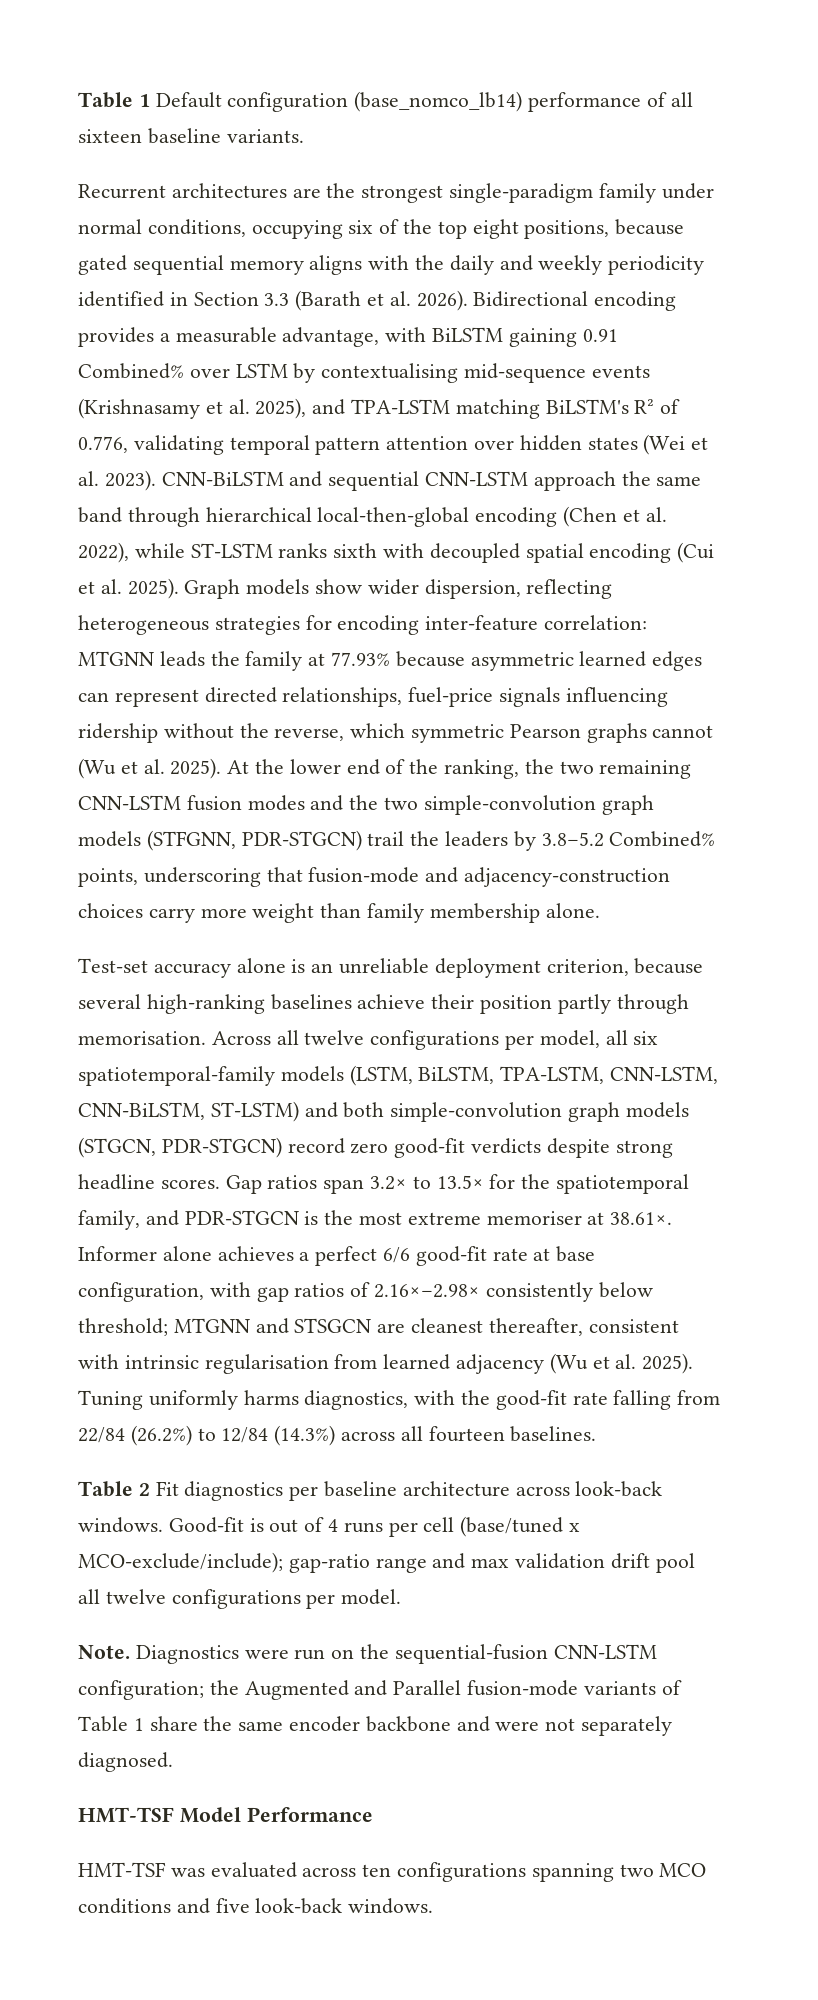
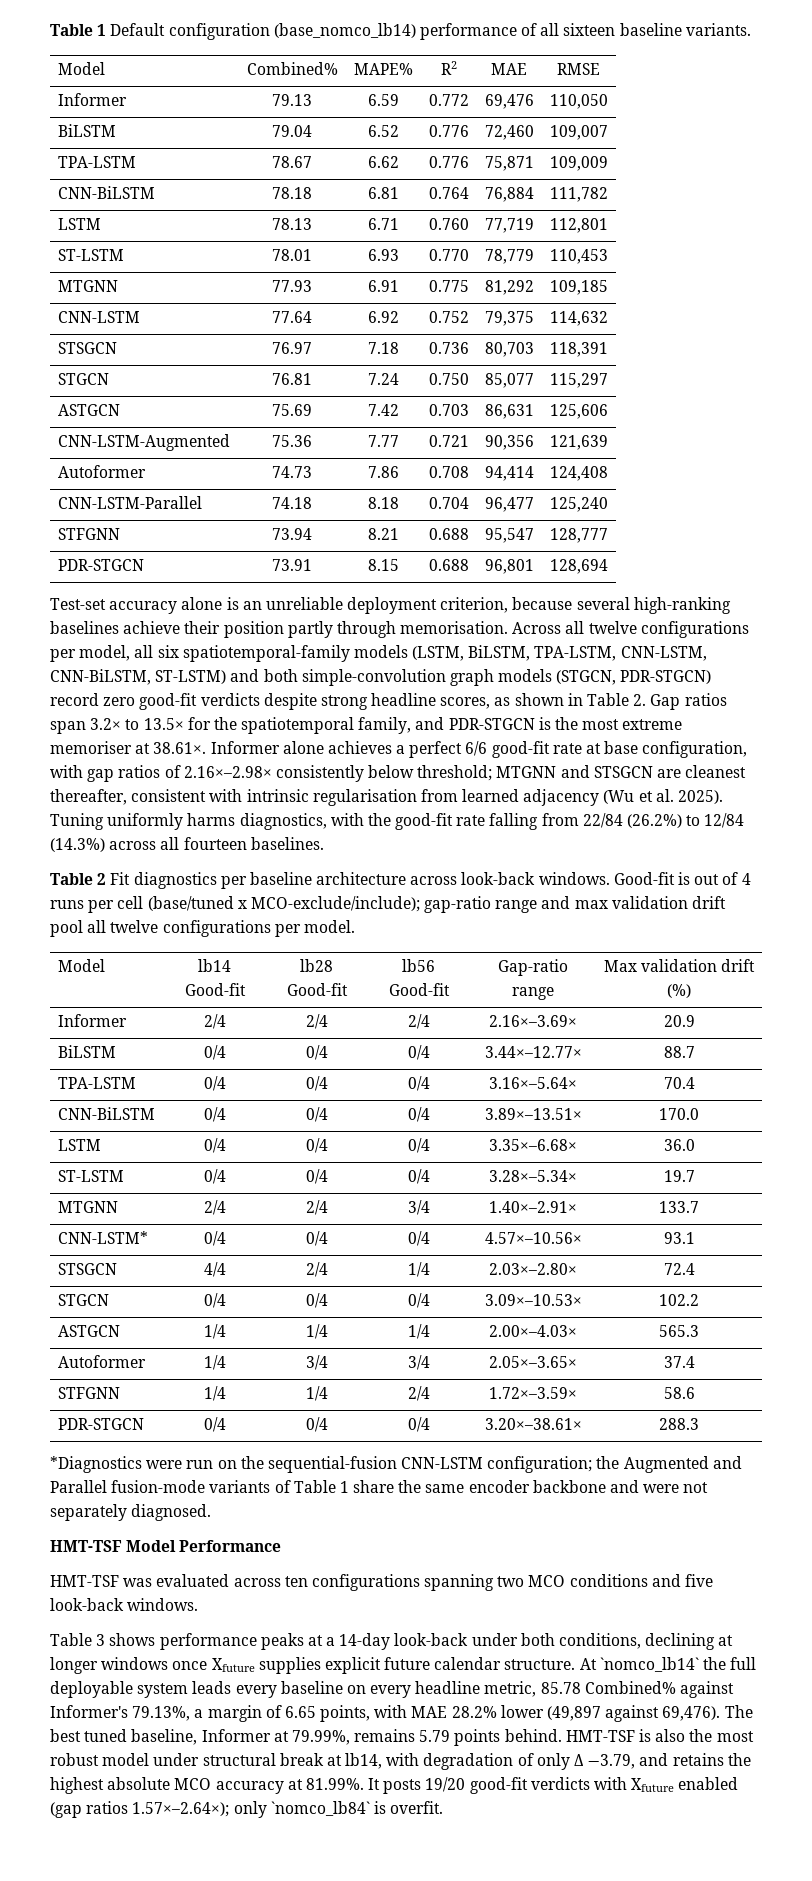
- Recurrent architectures are the strongest single-paradigm family under normal conditions, occupying six of the top eight positions, because gated sequential memory aligns with the daily and weekly periodicity identified in Section 3.3 (Barath et al. 2026). Bidirectional encoding provides a measurable advantage, with BiLSTM gaining 0.91 Combined% over LSTM by contextualising mid-sequence events (Krishnasamy et al. 2025), and TPA-LSTM matching BiLSTM's R² of 0.776, validating temporal pattern attention over hidden states (Wei et al. 2023). CNN-BiLSTM and sequential CNN-LSTM approach the same band through hierarchical local-then-global encoding (Chen et al. 2022), while ST-LSTM ranks sixth with decoupled spatial encoding (Cui et al. 2025). Graph models show wider dispersion, reflecting heterogeneous strategies for encoding inter-feature correlation: MTGNN leads the family at 77.93% because asymmetric learned edges can represent directed relationships, fuel-price signals influencing ridership without the reverse, which symmetric Pearson graphs cannot (Wu et al. 2025). At the lower end of the ranking, the two remaining CNN-LSTM fusion modes and the two simple-convolution graph models (STFGNN, PDR-STGCN) trail the leaders by 3.8–5.2 Combined% points, underscoring that fusion-mode and adjacency-construction choices carry more weight than family membership alone.
+ Model | Combined% | MAPE% | R2 | MAE | RMSE
+ Informer | 79.13 | 6.59 | 0.772 | 69,476 | 110,050
+ BiLSTM | 79.04 | 6.52 | 0.776 | 72,460 | 109,007
+ TPA-LSTM | 78.67 | 6.62 | 0.776 | 75,871 | 109,009
+ CNN-BiLSTM | 78.18 | 6.81 | 0.764 | 76,884 | 111,782
+ LSTM | 78.13 | 6.71 | 0.760 | 77,719 | 112,801
+ ST-LSTM | 78.01 | 6.93 | 0.770 | 78,779 | 110,453
+ MTGNN | 77.93 | 6.91 | 0.775 | 81,292 | 109,185
+ CNN-LSTM | 77.64 | 6.92 | 0.752 | 79,375 | 114,632
+ STSGCN | 76.97 | 7.18 | 0.736 | 80,703 | 118,391
+ STGCN | 76.81 | 7.24 | 0.750 | 85,077 | 115,297
+ ASTGCN | 75.69 | 7.42 | 0.703 | 86,631 | 125,606
+ CNN-LSTM-Augmented | 75.36 | 7.77 | 0.721 | 90,356 | 121,639
+ Autoformer | 74.73 | 7.86 | 0.708 | 94,414 | 124,408
+ CNN-LSTM-Parallel | 74.18 | 8.18 | 0.704 | 96,477 | 125,240
+ STFGNN | 73.94 | 8.21 | 0.688 | 95,547 | 128,777
+ PDR-STGCN | 73.91 | 8.15 | 0.688 | 96,801 | 128,694
- Across all twelve configurations per model, all six spatiotemporal-family models (LSTM, BiLSTM, TPA-LSTM, CNN-LSTM, CNN-BiLSTM, ST-LSTM) and both simple-convolution graph models (STGCN, PDR-STGCN) record zero good-fit verdicts despite strong headline scores. Gap ratios span 3.2× to 13.5× for the spatiotemporal family, and PDR-STGCN is the most extreme memoriser at 38.61×. Informer alone achieves a perfect 6/6 good-fit rate at base configuration, with gap ratios of 2.16×–2.98× consistently below threshold;
+ Across all twelve configurations per model, all six spatiotemporal-family models (LSTM, BiLSTM, TPA-LSTM, CNN-LSTM, CNN-BiLSTM, ST-LSTM) and both simple-convolution graph models (STGCN, PDR-STGCN) record zero good-fit verdicts despite strong headline scores, as shown in Table 2. Gap ratios span 3.2× to 13.5× for the spatiotemporal family, and PDR-STGCN is the most extreme memoriser at 38.61×. Informer alone achieves a perfect 6/6 good-fit rate at base configuration, with gap ratios of 2.16×–2.98× consistently below threshold;
- Note. Diagnostics were run on the sequential-fusion CNN-LSTM configuration; the Augmented and Parallel fusion-mode variants of Table 1 share the same encoder backbone and were not separately diagnosed.
+ Model | lb14 Good-fit | lb28 Good-fit | lb56 Good-fit | Gap-ratio range | Max validation drift (%)
+ Informer | 2/4 | 2/4 | 2/4 | 2.16×–3.69× | 20.9
+ BiLSTM | 0/4 | 0/4 | 0/4 | 3.44×–12.77× | 88.7
+ TPA-LSTM | 0/4 | 0/4 | 0/4 | 3.16×–5.64× | 70.4
+ CNN-BiLSTM | 0/4 | 0/4 | 0/4 | 3.89×–13.51× | 170.0
+ LSTM | 0/4 | 0/4 | 0/4 | 3.35×–6.68× | 36.0
+ ST-LSTM | 0/4 | 0/4 | 0/4 | 3.28×–5.34× | 19.7
+ MTGNN | 2/4 | 2/4 | 3/4 | 1.40×–2.91× | 133.7
+ CNN-LSTM* | 0/4 | 0/4 | 0/4 | 4.57×–10.56× | 93.1
+ STSGCN | 4/4 | 2/4 | 1/4 | 2.03×–2.80× | 72.4
+ STGCN | 0/4 | 0/4 | 0/4 | 3.09×–10.53× | 102.2
+ ASTGCN | 1/4 | 1/4 | 1/4 | 2.00×–4.03× | 565.3
+ Autoformer | 1/4 | 3/4 | 3/4 | 2.05×–3.65× | 37.4
+ STFGNN | 1/4 | 1/4 | 2/4 | 1.72×–3.59× | 58.6
+ PDR-STGCN | 0/4 | 0/4 | 0/4 | 3.20×–38.61× | 288.3
+ *Diagnostics were run on the sequential-fusion CNN-LSTM configuration; the Augmented and Parallel fusion-mode variants of Table 1 share the same encoder backbone and were not separately diagnosed.
+ Table 3 shows performance peaks at a 14-day look-back under both conditions, declining at longer windows once Xfuture supplies explicit future calendar structure. At `nomco_lb14` the full deployable system leads every baseline on every headline metric, 85.78 Combined% against Informer's 79.13%, a margin of 6.65 points, with MAE 28.2% lower (49,897 against 69,476). The best tuned baseline, Informer at 79.99%, remains 5.79 points behind. HMT-TSF is also the most robust model under structural break at lb14, with degradation of only Δ −3.79, and retains the highest absolute MCO accuracy at 81.99%. It posts 19/20 good-fit verdicts with Xfuture enabled (gap ratios 1.57×–2.64×); only `nomco_lb84` is overfit.

